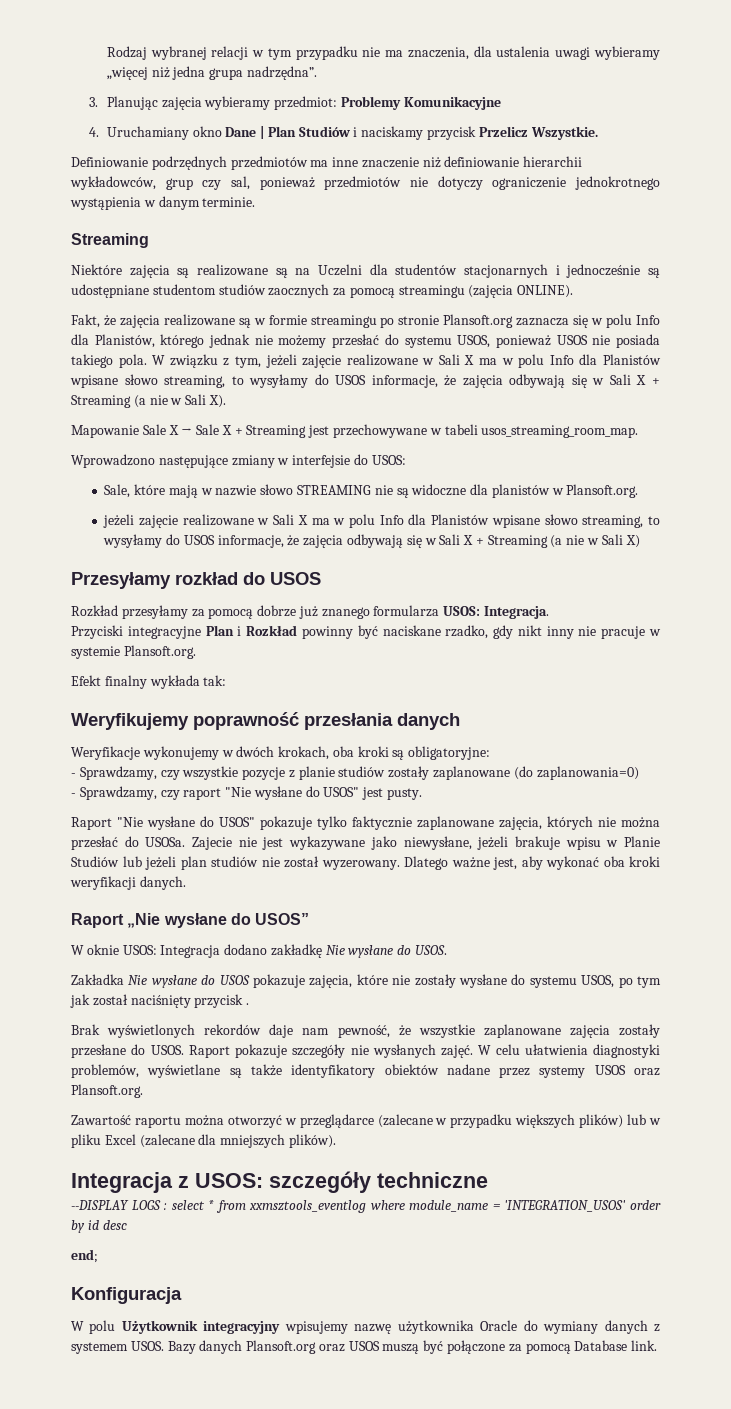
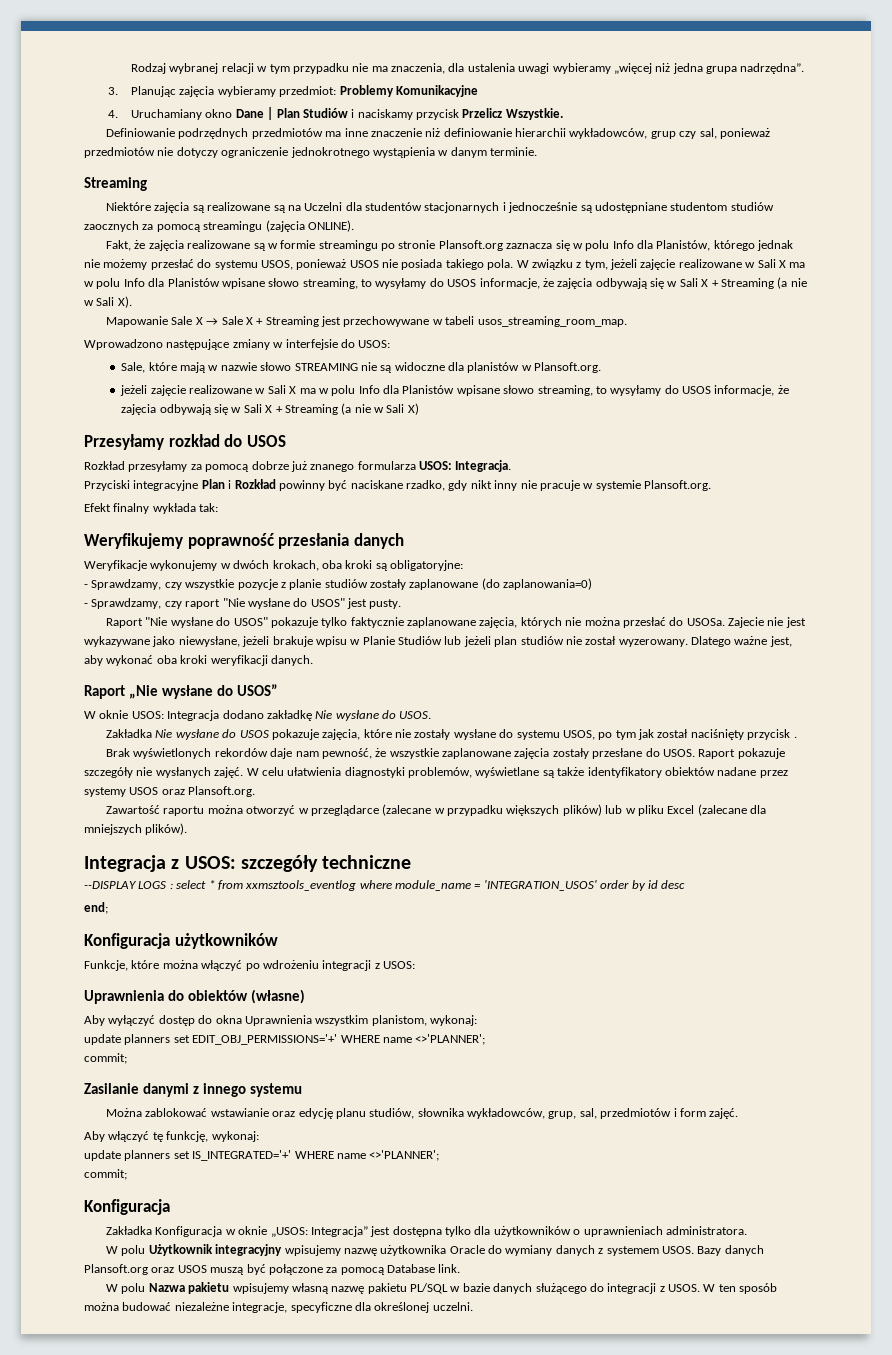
+ Konfiguracja użytkowników
+ Funkcje, które można włączyć po wdrożeniu integracji z USOS:
+ Uprawnienia do obiektów (własne)
+ Aby wyłączyć dostęp do okna Uprawnienia wszystkim planistom, wykonaj:
+ update planners set EDIT_OBJ_PERMISSIONS='+' WHERE name <>'PLANNER';
+ commit;
+ Zasilanie danymi z innego systemu
+ Można zablokować wstawianie oraz edycję planu studiów, słownika wykładowców, grup, sal, przedmiotów i form zajęć.
+ Aby włączyć tę funkcję, wykonaj:
+ update planners set IS_INTEGRATED='+' WHERE name <>'PLANNER';
+ commit;
  Konfiguracja
+ Zakładka Konfiguracja w oknie „USOS: Integracja” jest dostępna tylko dla użytkowników o uprawnieniach administratora.
+ W polu Nazwa pakietu wpisujemy własną nazwę pakietu PL/SQL w bazie danych służącego do integracji z USOS. W ten sposób można budować niezależne integracje, specyficzne dla określonej uczelni.

